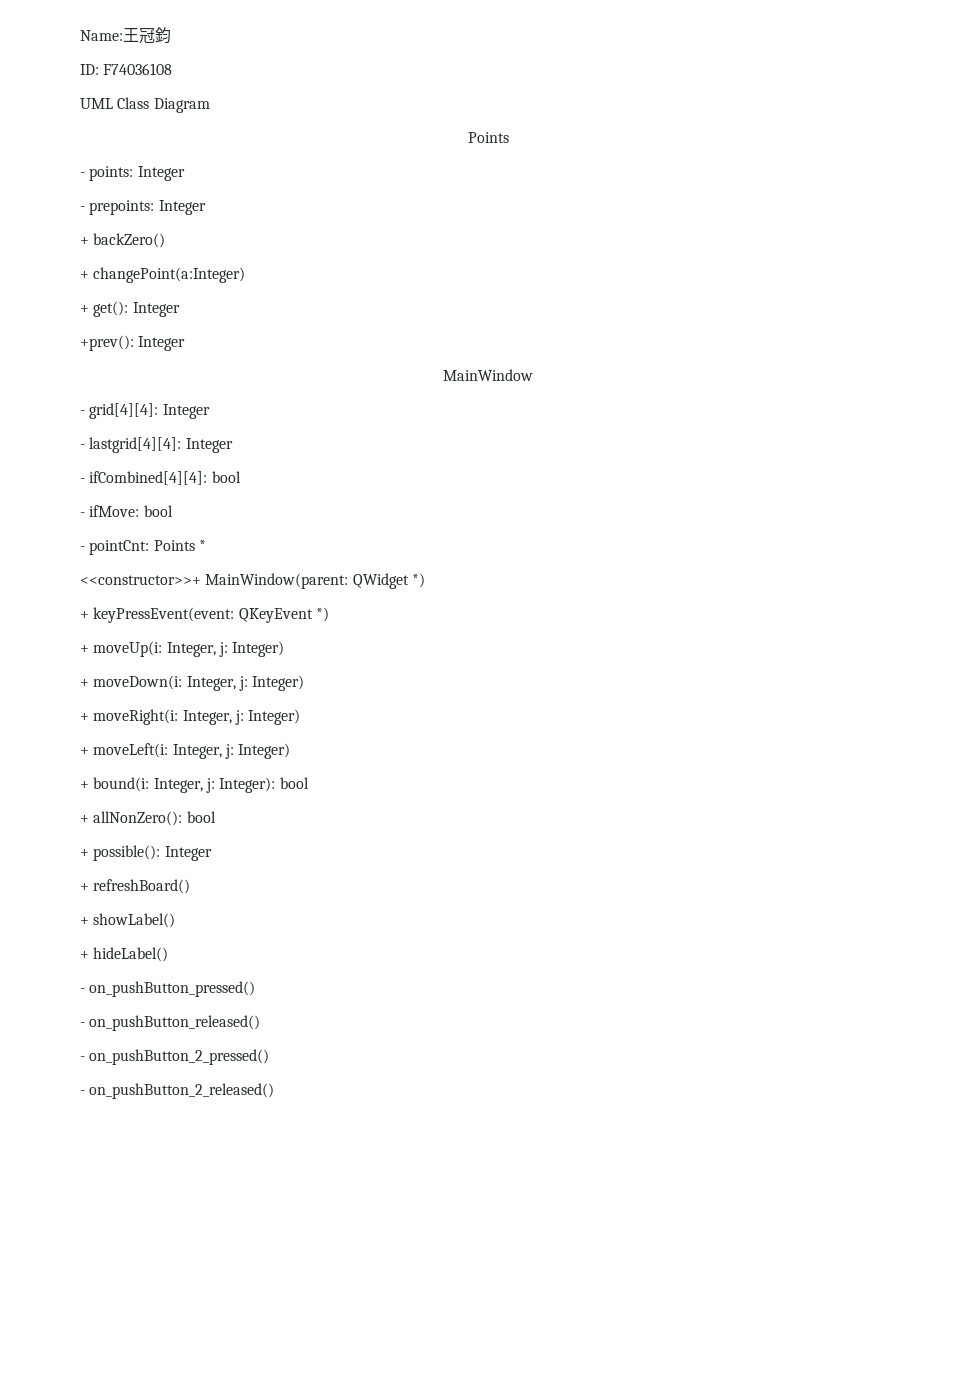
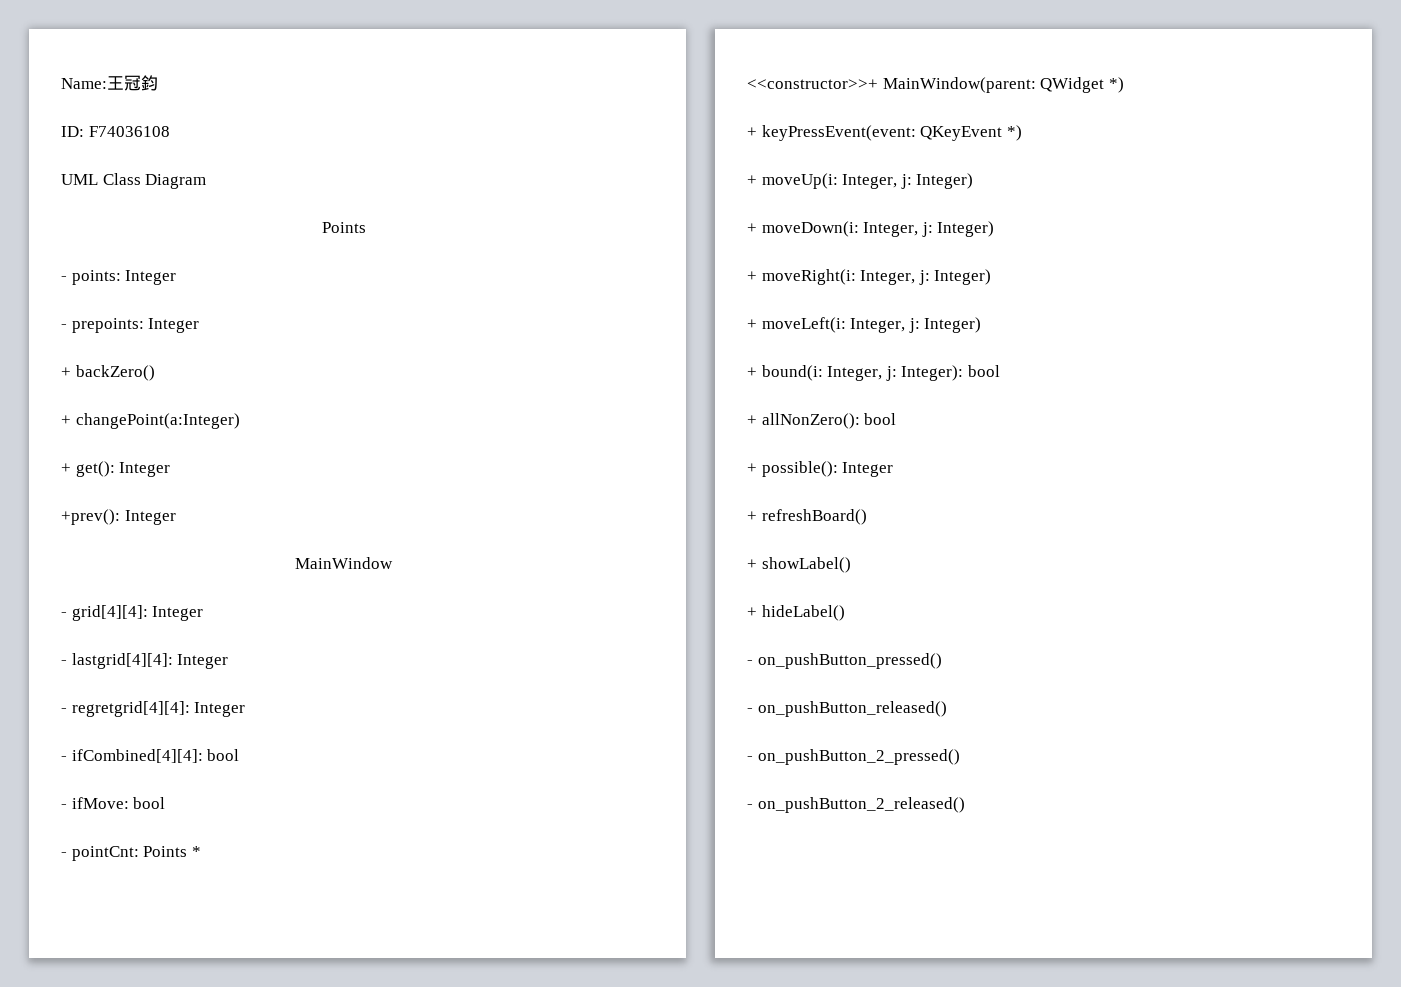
+ - regretgrid[4][4]: Integer

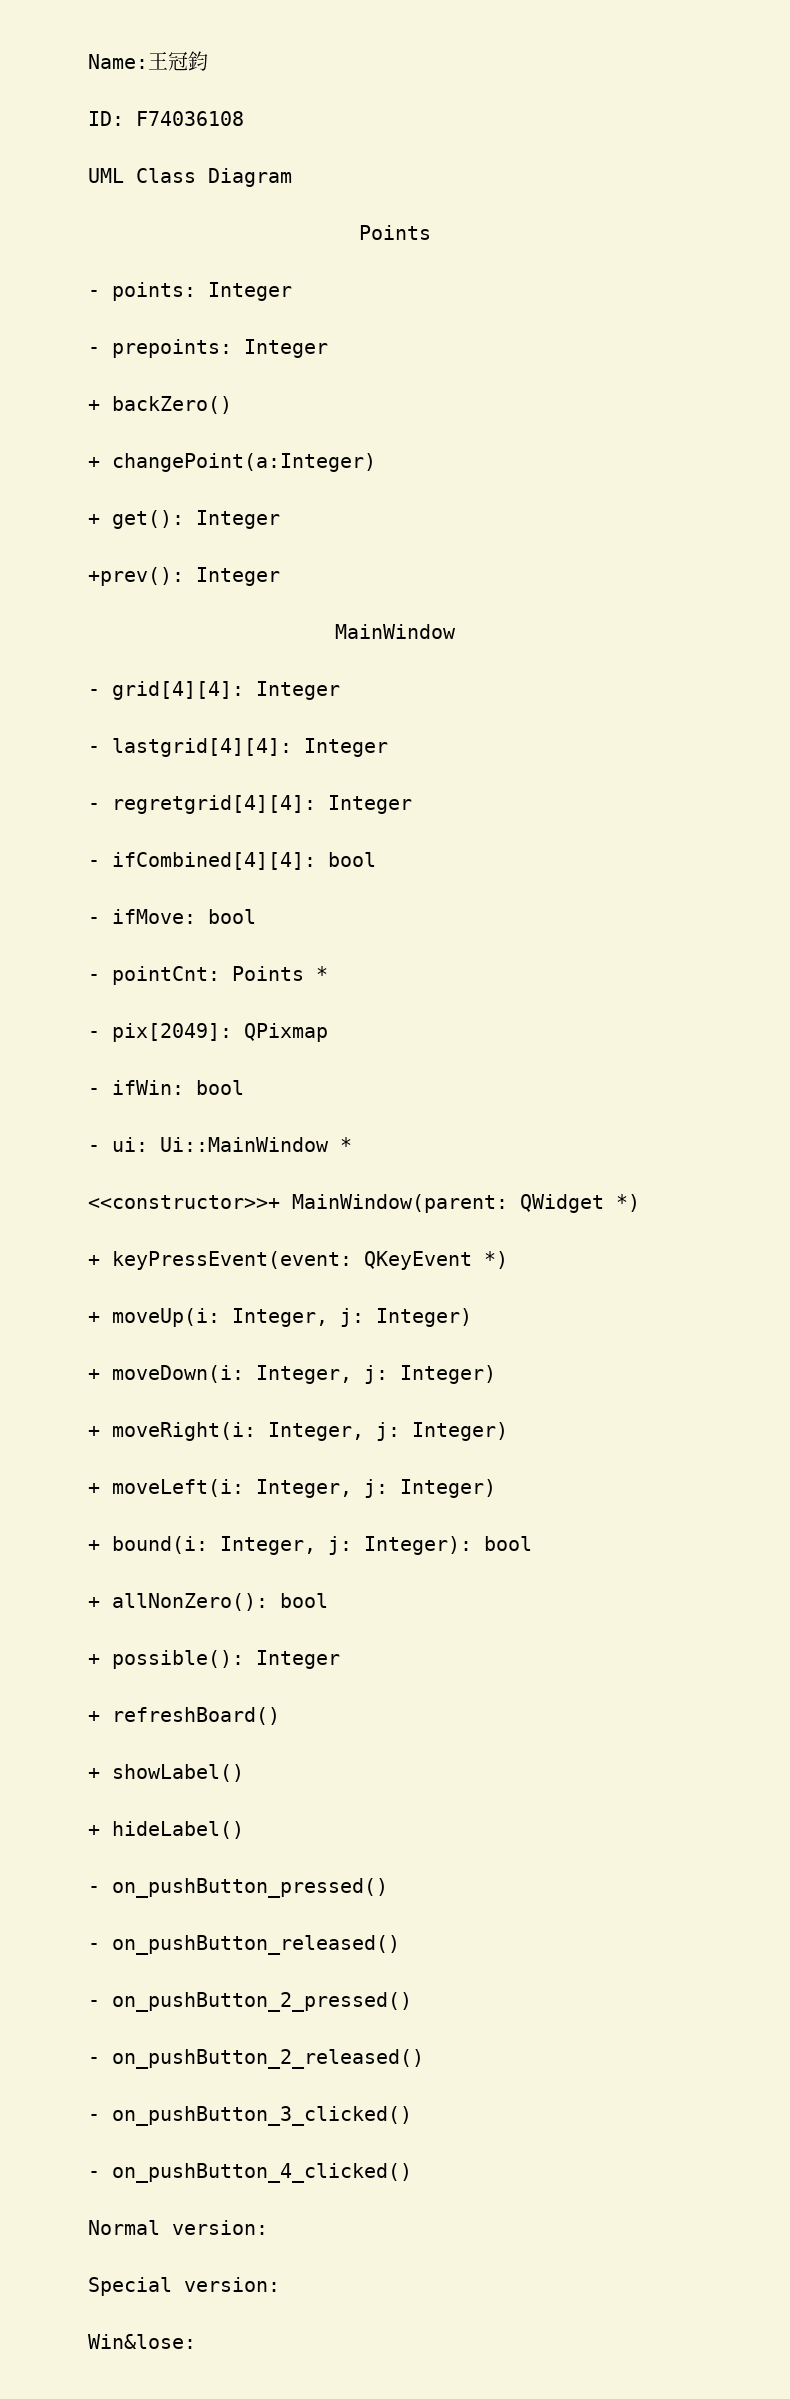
+ - pix[2049]: QPixmap
+ - ifWin: bool
+ - ui: Ui::MainWindow *
+ - on_pushButton_3_clicked()
+ - on_pushButton_4_clicked()
+ Normal version:
+ Special version:
+ Win&lose:

